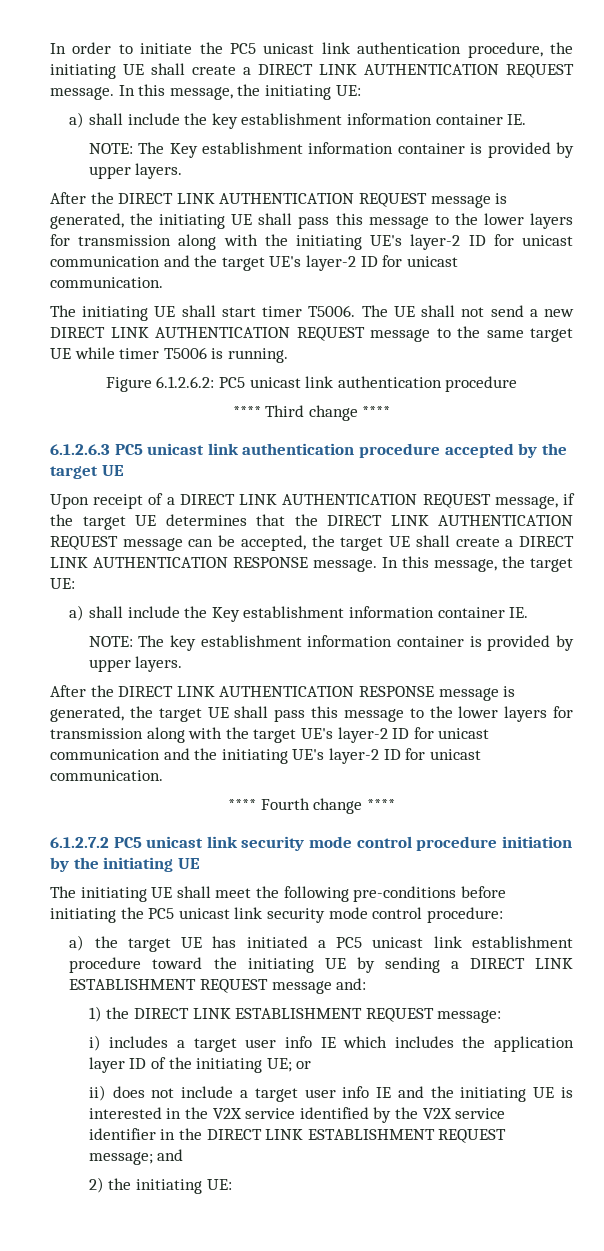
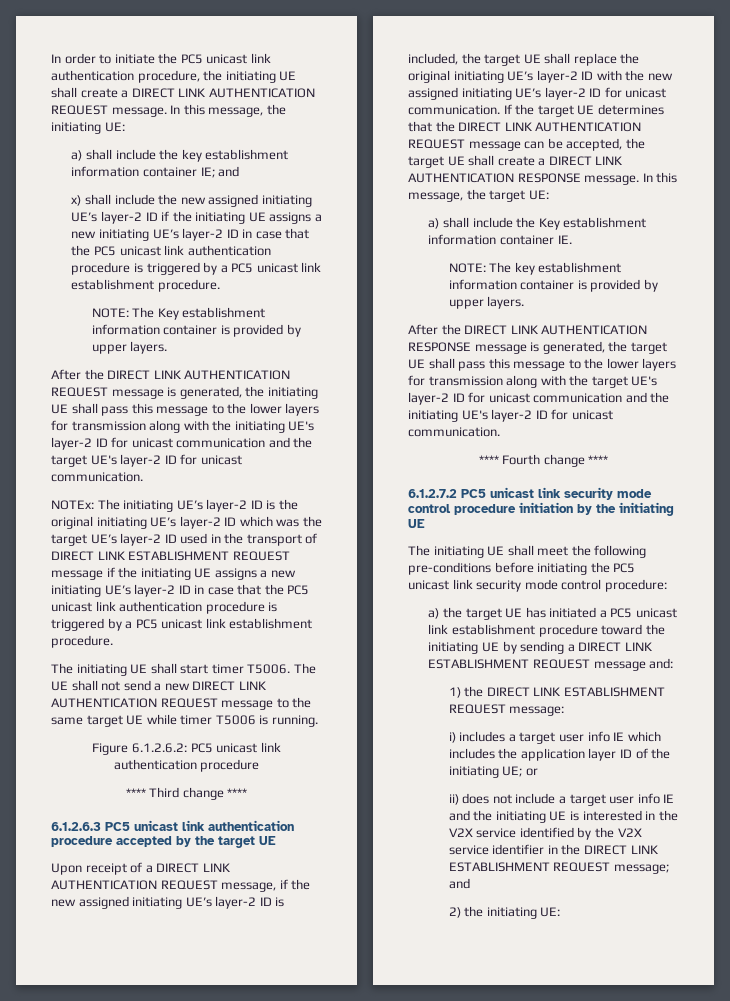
- a) shall include the key establishment information container IE.
+ a) shall include the key establishment information container IE; and
+ x) shall include the new assigned initiating UE’s layer-2 ID if the initiating UE assigns a new initiating UE’s layer-2 ID in case that the PC5 unicast link authentication procedure is triggered by a PC5 unicast link establishment procedure.
+ NOTEx: The initiating UE’s layer-2 ID is the original initiating UE’s layer-2 ID which was the target UE’s layer-2 ID used in the transport of DIRECT LINK ESTABLISHMENT REQUEST message if the initiating UE assigns a new initiating UE’s layer-2 ID in case that the PC5 unicast link authentication procedure is triggered by a PC5 unicast link establishment procedure.
- Upon receipt of a DIRECT LINK AUTHENTICATION REQUEST message, if the target UE determines that the DIRECT LINK AUTHENTICATION REQUEST message can be accepted, the target UE shall create a DIRECT LINK AUTHENTICATION RESPONSE message.
+ Upon receipt of a DIRECT LINK AUTHENTICATION REQUEST message, if the new assigned initiating UE’s layer-2 ID is included, the target UE shall replace the original initiating UE’s layer-2 ID with the new assigned initiating UE’s layer-2 ID for unicast communication. If the target UE determines that the DIRECT LINK AUTHENTICATION REQUEST message can be accepted, the target UE shall create a DIRECT LINK AUTHENTICATION RESPONSE message.

